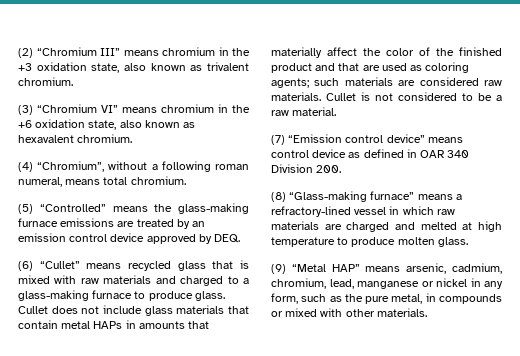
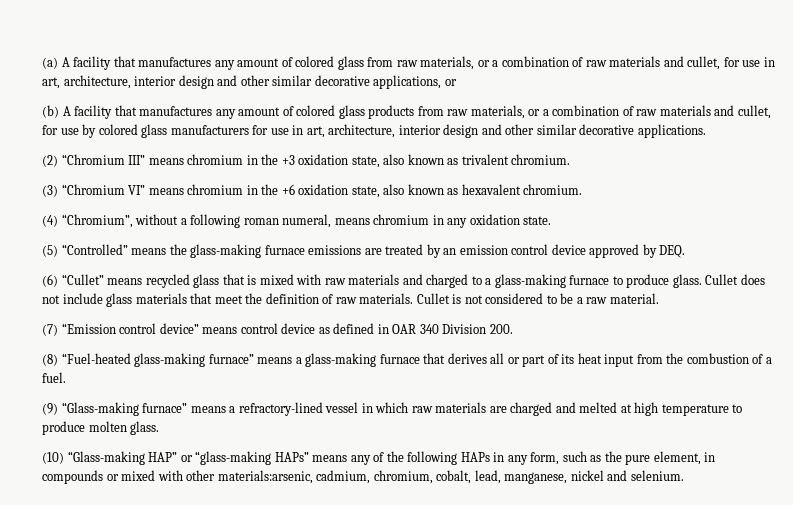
+ (a) A facility that manufactures any amount of colored glass from raw materials, or a combination of raw materials and cullet, for use in art, architecture, interior design and other similar decorative applications, or
+ (b) A facility that manufactures any amount of colored glass products from raw materials, or a combination of raw materials and cullet, for use by colored glass manufacturers for use in art, architecture, interior design and other similar decorative applications.
- (4) “Chromium”, without a following roman numeral, means total chromium.
+ (4) “Chromium”, without a following roman numeral, means chromium in any oxidation state.
- Cullet does not include glass materials that contain metal HAPs in amounts that materially affect the color of the finished product and that are used as coloring agents; such materials are considered raw materials.
+ Cullet does not include glass materials that meet the definition of raw materials.
- (8) “Glass-making furnace” means a refractory-lined vessel in which raw materials are charged and melted at high temperature to produce molten glass.
+ (8) “Fuel-heated glass-making furnace” means a glass-making furnace that derives all or part of its heat input from the combustion of a fuel.
+ (9) “Glass-making furnace” means a refractory-lined vessel in which raw materials are charged and melted at high temperature to produce molten glass.
- (9) “Metal HAP” means arsenic, cadmium, chromium, lead, manganese or nickel in any form, such as the pure metal, in compounds or mixed with other materials.
+ (10) “Glass-making HAP” or “glass-making HAPs” means any of the following HAPs in any form, such as the pure element, in compounds or mixed with other materials:arsenic, cadmium, chromium, cobalt, lead, manganese, nickel and selenium.

